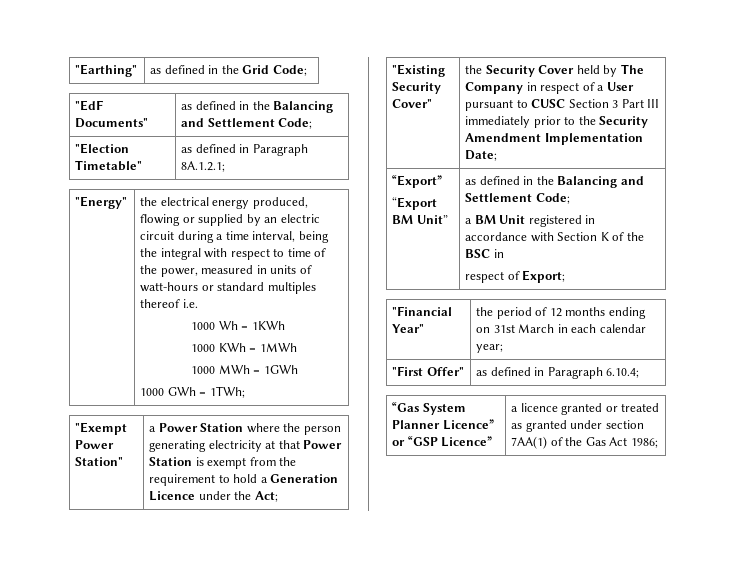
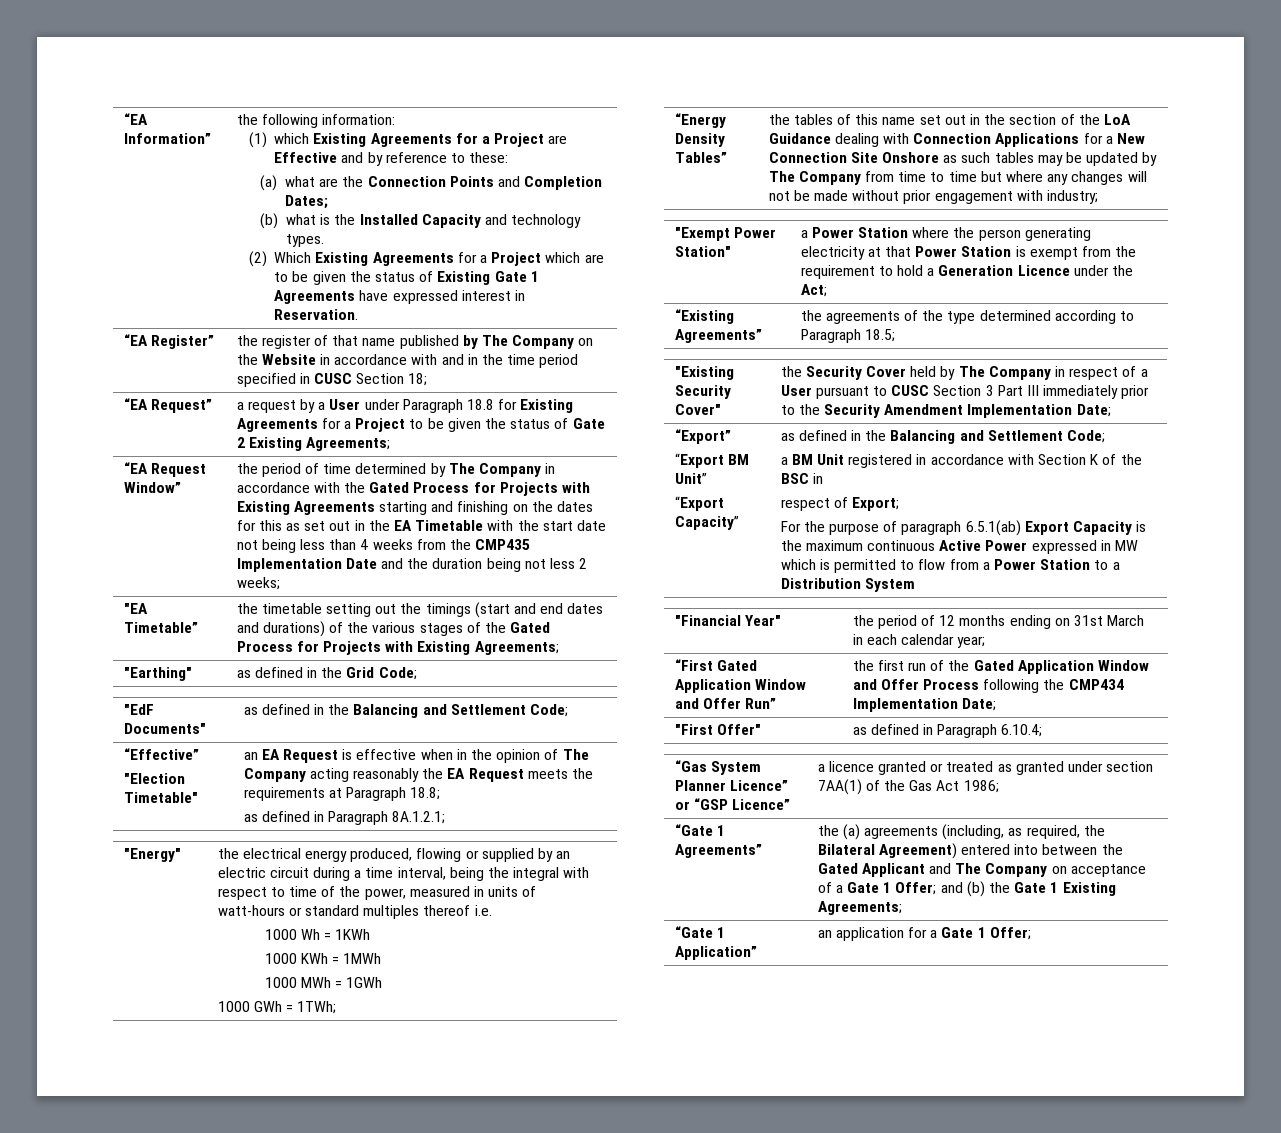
+ “EA Information” | the following information:
+ (1) which Existing Agreements for a Project are Effective and by reference to these:
+ (a) what are the Connection Points and Completion Dates;
+ (b) what is the Installed Capacity and technology types.
+ (2) Which Existing Agreements for a Project which are to be given the status of Existing Gate 1 Agreements have expressed interest in Reservation.
+ “EA Register” | the register of that name published by The Company on the Website in accordance with and in the time period specified in CUSC Section 18;
+ “EA Request” | a request by a User under Paragraph 18.8 for Existing Agreements for a Project to be given the status of Gate 2 Existing Agreements;
+ “EA Request Window” | the period of time determined by The Company in accordance with the Gated Process for Projects with Existing Agreements starting and finishing on the dates for this as set out in the EA Timetable with the start date not being less than 4 weeks from the CMP435 Implementation Date and the duration being not less 2 weeks;
+ "EA Timetable” | the timetable setting out the timings (start and end dates and durations) of the various stages of the Gated Process for Projects with Existing Agreements;
- "Election Timetable" | as defined in Paragraph 8A.1.2.1;
+ “Effective”
+ "Election Timetable" | an EA Request is effective when in the opinion of The Company acting reasonably the EA Request meets the requirements at Paragraph 18.8;
+ as defined in Paragraph 8A.1.2.1;
+ “Energy Density Tables” | the tables of this name set out in the section of the LoA Guidance dealing with Connection Applications for a New Connection Site Onshore as such tables may be updated by The Company from time to time but where any changes will not be made without prior engagement with industry;
+ “Existing Agreements” | the agreements of the type determined according to Paragraph 18.5;
+ “Export Capacity”
+ For the purpose of paragraph 6.5.1(ab) Export Capacity is the maximum continuous Active Power expressed in MW which is permitted to flow from a Power Station to a Distribution System
+ “First Gated Application Window and Offer Run” | the first run of the Gated Application Window and Offer Process following the CMP434 Implementation Date;
+ “Gate 1 Agreements” | the (a) agreements (including, as required, the Bilateral Agreement) entered into between the Gated Applicant and The Company on acceptance of a Gate 1 Offer; and (b) the Gate 1 Existing Agreements;
+ “Gate 1 Application” | an application for a Gate 1 Offer;

